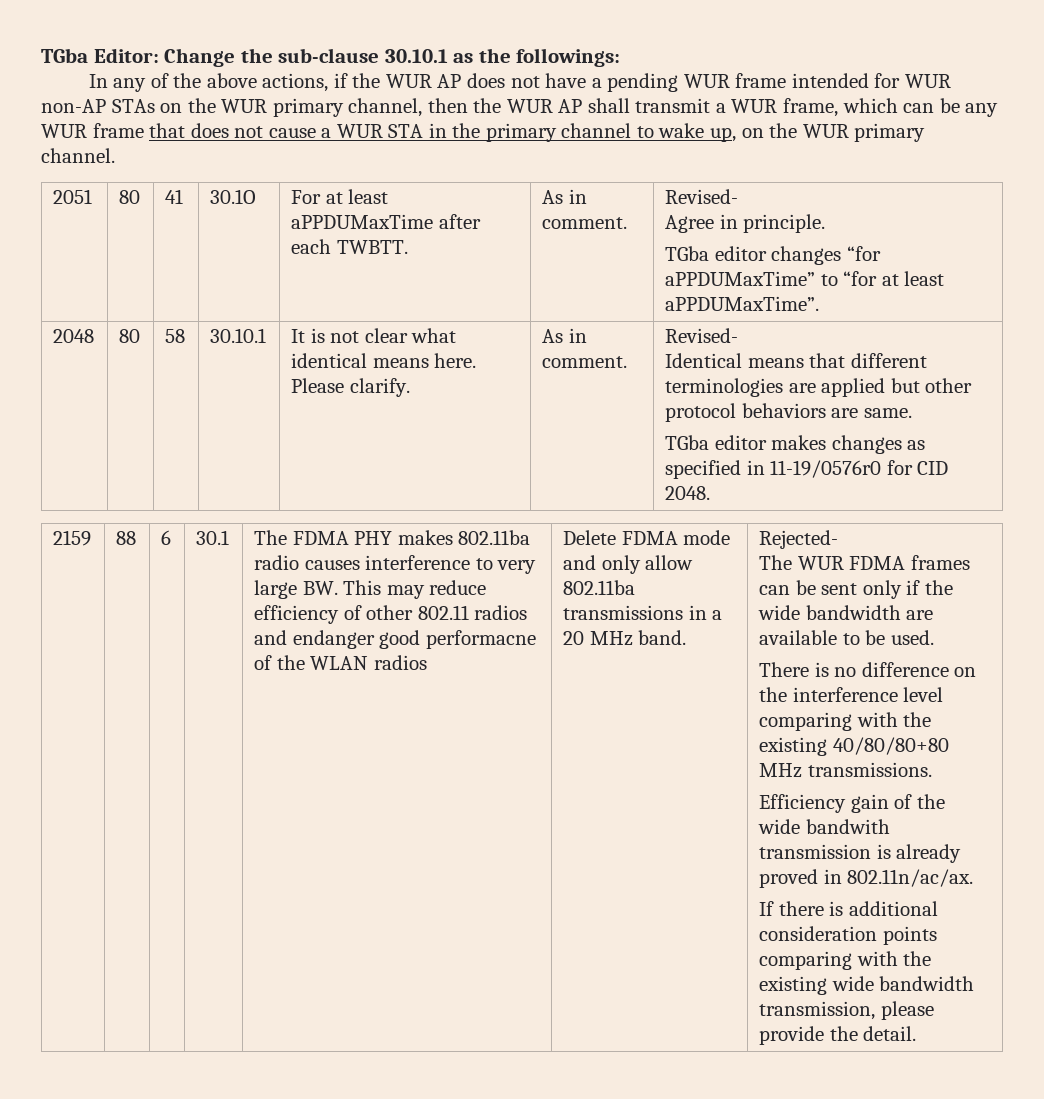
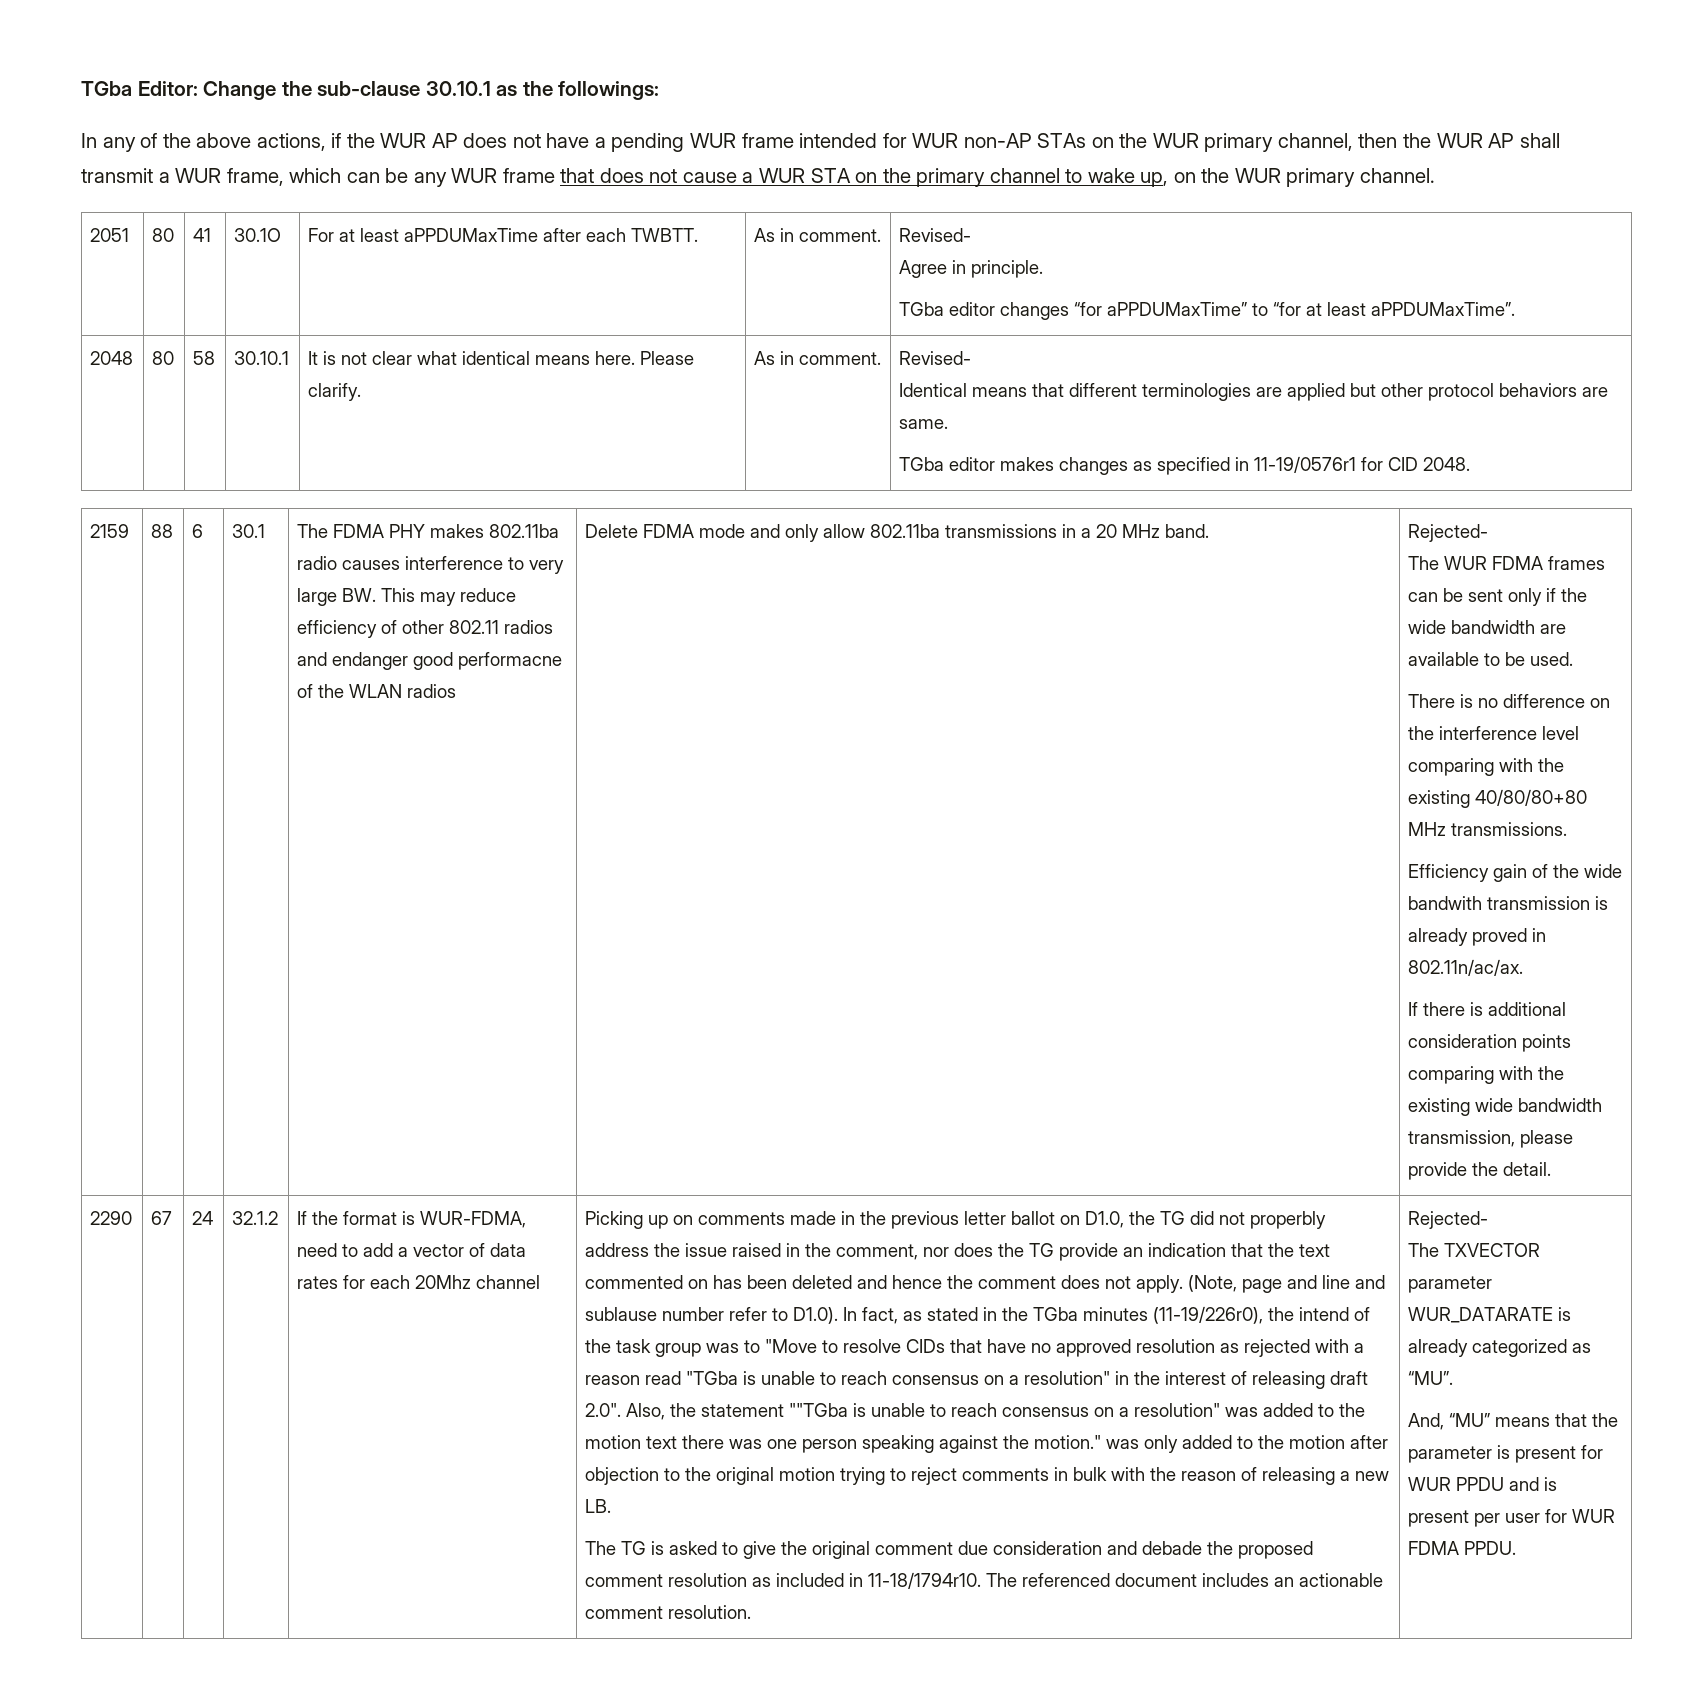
- In any of the above actions, if the WUR AP does not have a pending WUR frame intended for WUR non-AP STAs on the WUR primary channel, then the WUR AP shall transmit a WUR frame, which can be any WUR frame that does not cause a WUR STA in the primary channel to wake up, on the WUR primary channel.
+ In any of the above actions, if the WUR AP does not have a pending WUR frame intended for WUR non-AP STAs on the WUR primary channel, then the WUR AP shall transmit a WUR frame, which can be any WUR frame that does not cause a WUR STA on the primary channel to wake up, on the WUR primary channel.
- TGba editor makes changes as specified in 11-19/0576r0 for CID 2048.
+ TGba editor makes changes as specified in 11-19/0576r1 for CID 2048.
+ 2290 | 67 | 24 | 32.1.2 | If the format is WUR-FDMA, need to add a vector of data rates for each 20Mhz channel | Picking up on comments made in the previous letter ballot on D1.0, the TG did not properbly address the issue raised in the comment, nor does the TG provide an indication that the text commented on has been deleted and hence the comment does not apply. (Note, page and line and sublause number refer to D1.0). In fact, as stated in the TGba minutes (11-19/226r0), the intend of the task group was to "Move to resolve CIDs that have no approved resolution as rejected with a reason read "TGba is unable to reach consensus on a resolution" in the interest of releasing draft 2.0". Also, the statement ""TGba is unable to reach consensus on a resolution" was added to the motion text there was one person speaking against the motion." was only added to the motion after objection to the original motion trying to reject comments in bulk with the reason of releasing a new LB.
+ The TG is asked to give the original comment due consideration and debade the proposed comment resolution as included in 11-18/1794r10. The referenced document includes an actionable comment resolution. | Rejected-
+ The TXVECTOR parameter WUR_DATARATE is already categorized as “MU”.
+ And, “MU” means that the parameter is present for WUR PPDU and is present per user for WUR FDMA PPDU.

